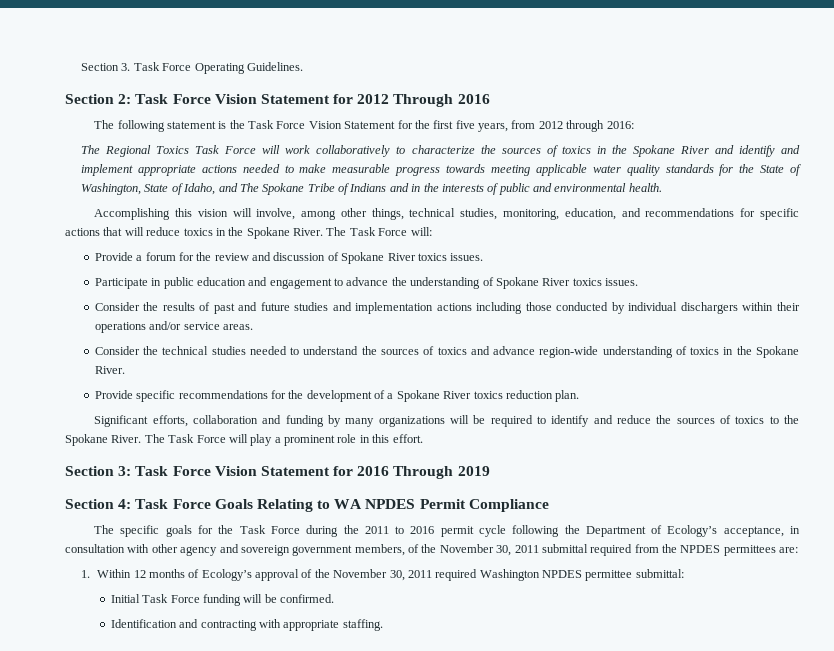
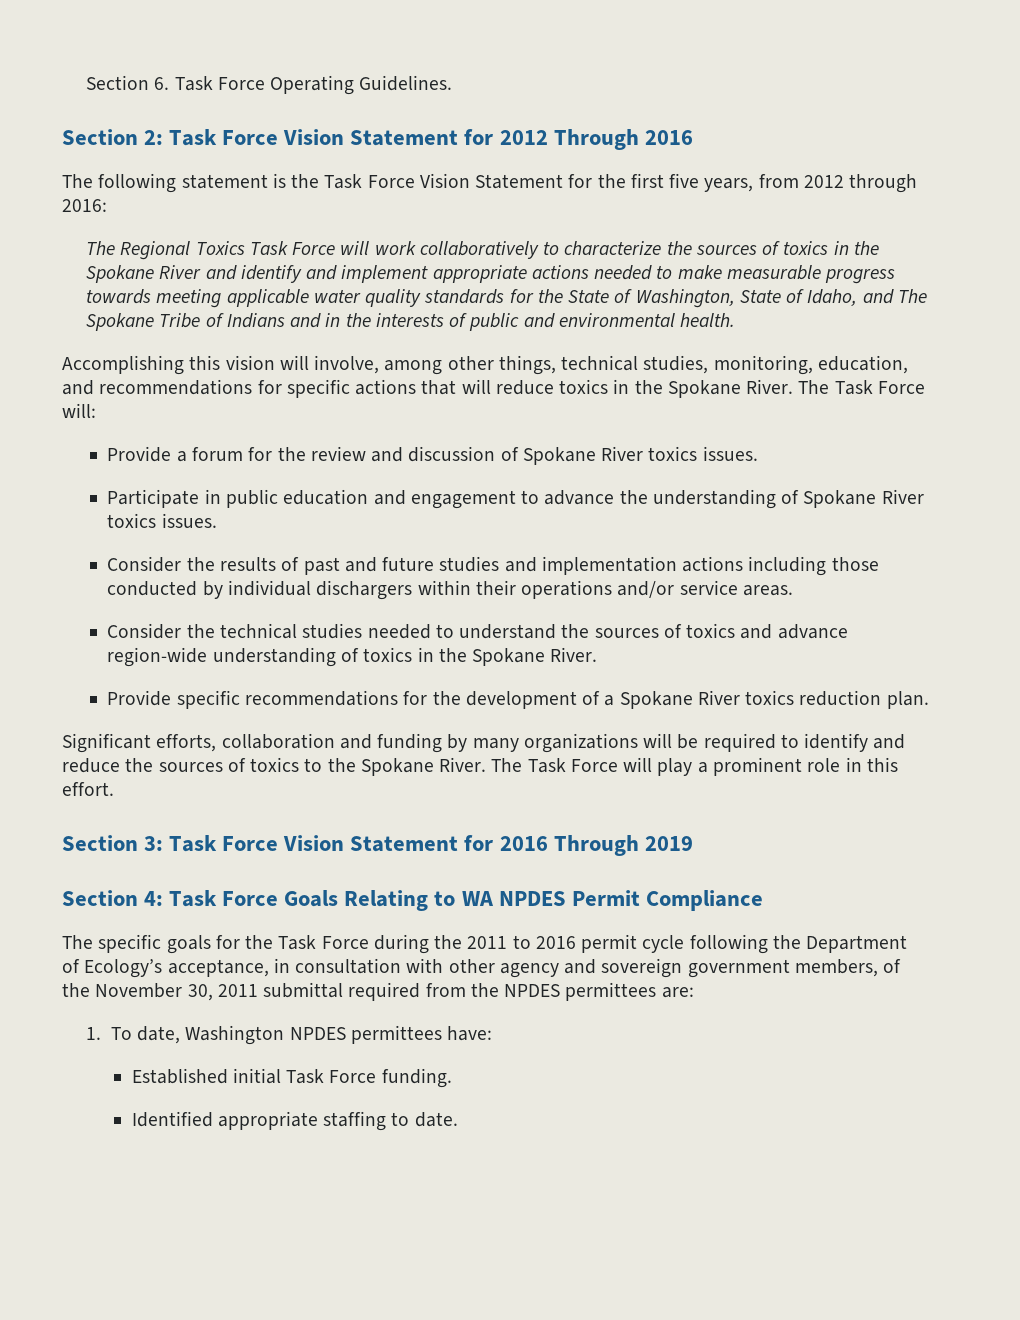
- Section 3. Task Force Operating Guidelines.
+ Section 6. Task Force Operating Guidelines.
- 1. Within 12 months of Ecology’s approval of the November 30, 2011 required Washington NPDES permittee submittal:
- Initial Task Force funding will be confirmed.
- Identification and contracting with appropriate staffing.
+ 1. To date, Washington NPDES permittees have:
+ Established initial Task Force funding.
+ Identified appropriate staffing to date.

